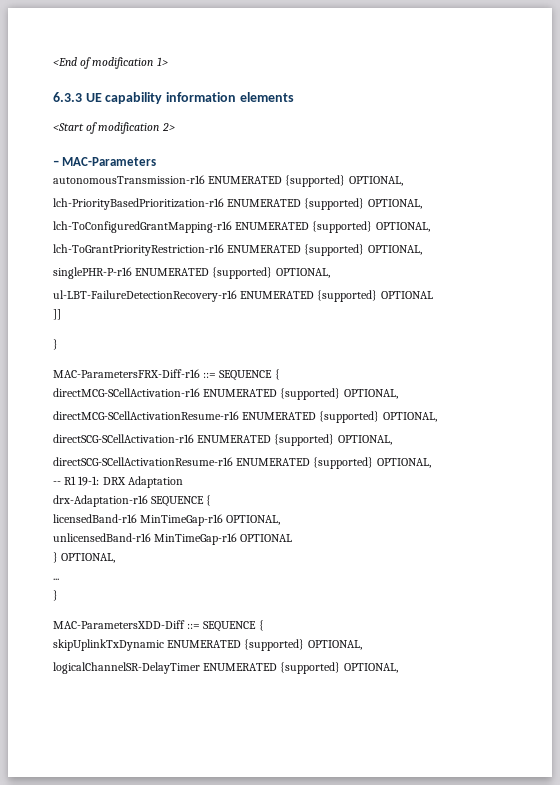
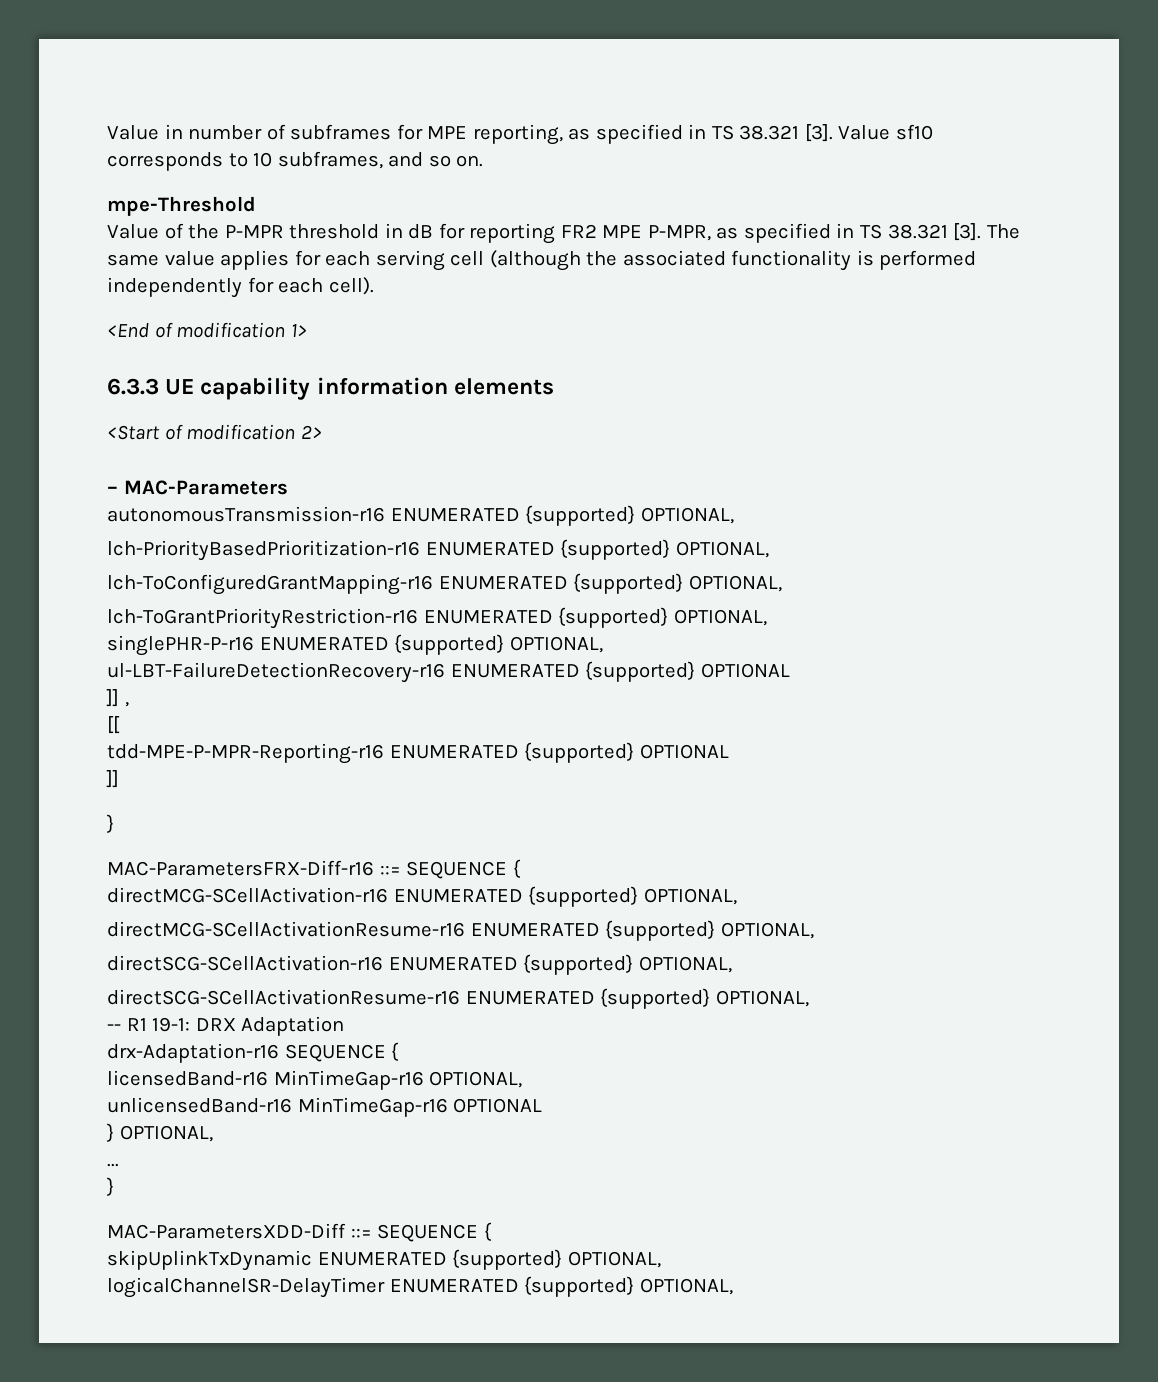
+ Value in number of subframes for MPE reporting, as specified in TS 38.321 [3]. Value sf10 corresponds to 10 subframes, and so on.
+ mpe-Threshold
+ Value of the P-MPR threshold in dB for reporting FR2 MPE P-MPR, as specified in TS 38.321 [3]. The same value applies for each serving cell (although the associated functionality is performed independently for each cell).
+ ]] ,
+ [[
+ tdd-MPE-P-MPR-Reporting-r16 ENUMERATED {supported} OPTIONAL

